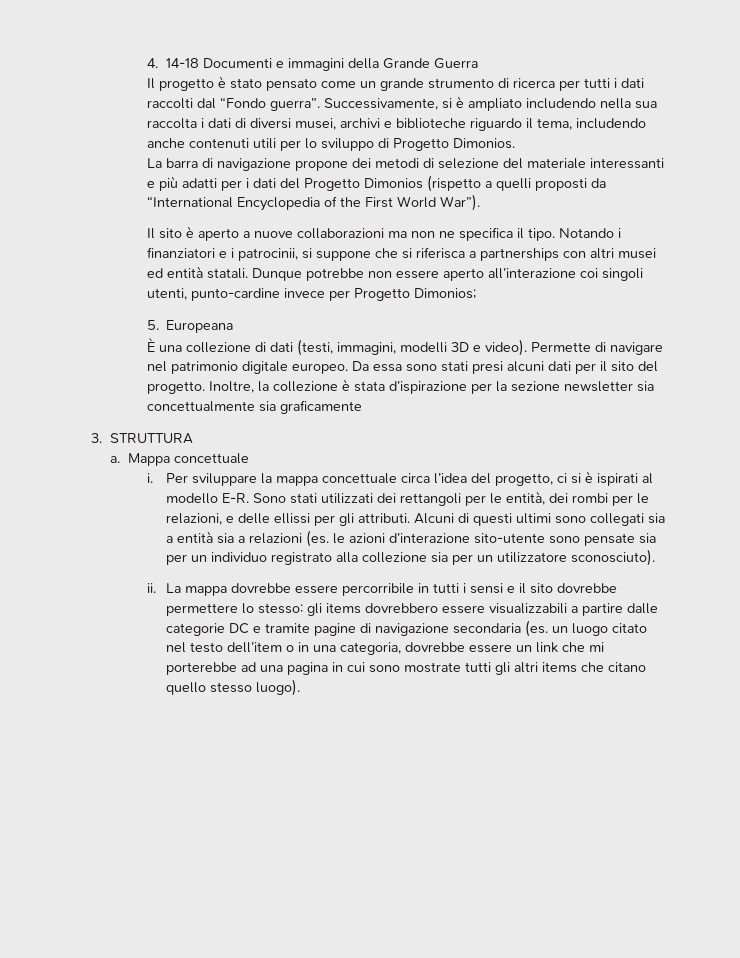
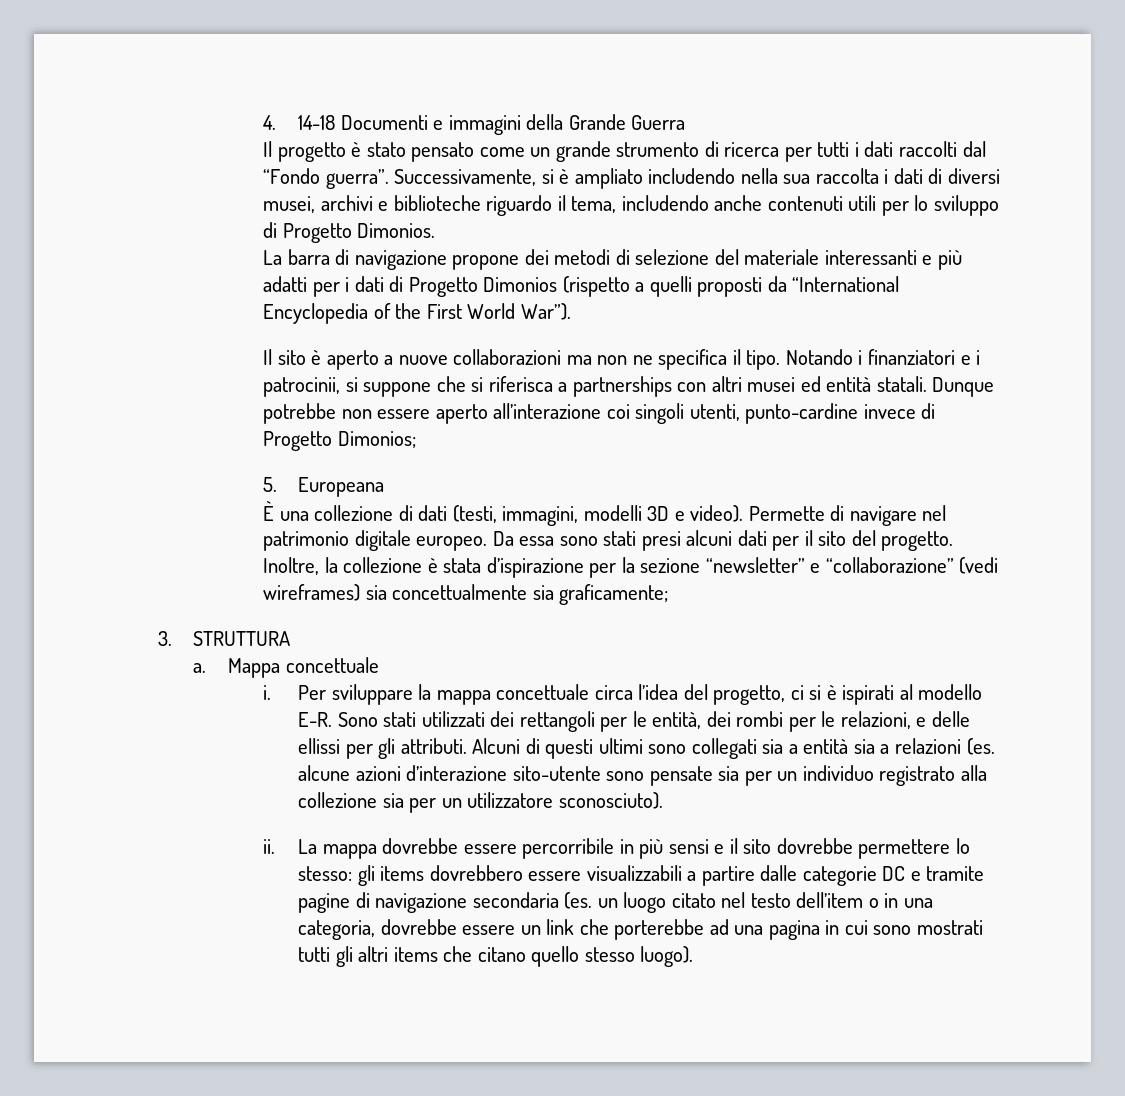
- La barra di navigazione propone dei metodi di selezione del materiale interessanti e più adatti per i dati del Progetto Dimonios (rispetto a quelli proposti da “International Encyclopedia of the First World War”).
+ La barra di navigazione propone dei metodi di selezione del materiale interessanti e più adatti per i dati di Progetto Dimonios (rispetto a quelli proposti da “International Encyclopedia of the First World War”).
- Dunque potrebbe non essere aperto all’interazione coi singoli utenti, punto-cardine invece per Progetto Dimonios;
+ Dunque potrebbe non essere aperto all’interazione coi singoli utenti, punto-cardine invece di Progetto Dimonios;
- Inoltre, la collezione è stata d’ispirazione per la sezione newsletter sia concettualmente sia graficamente
+ Inoltre, la collezione è stata d’ispirazione per la sezione “newsletter” e “collaborazione” (vedi wireframes) sia concettualmente sia graficamente;
- Alcuni di questi ultimi sono collegati sia a entità sia a relazioni (es. le azioni d’interazione sito-utente sono pensate sia per un individuo registrato alla collezione sia per un utilizzatore sconosciuto).
+ Alcuni di questi ultimi sono collegati sia a entità sia a relazioni (es. alcune azioni d’interazione sito-utente sono pensate sia per un individuo registrato alla collezione sia per un utilizzatore sconosciuto).
- La mappa dovrebbe essere percorribile in tutti i sensi e il sito dovrebbe permettere lo stesso:
+ La mappa dovrebbe essere percorribile in più sensi e il sito dovrebbe permettere lo stesso:
- gli items dovrebbero essere visualizzabili a partire dalle categorie DC e tramite pagine di navigazione secondaria (es. un luogo citato nel testo dell’item o in una categoria, dovrebbe essere un link che mi porterebbe ad una pagina in cui sono mostrate tutti gli altri items che citano quello stesso luogo).
+ gli items dovrebbero essere visualizzabili a partire dalle categorie DC e tramite pagine di navigazione secondaria (es. un luogo citato nel testo dell’item o in una categoria, dovrebbe essere un link che porterebbe ad una pagina in cui sono mostrati tutti gli altri items che citano quello stesso luogo).

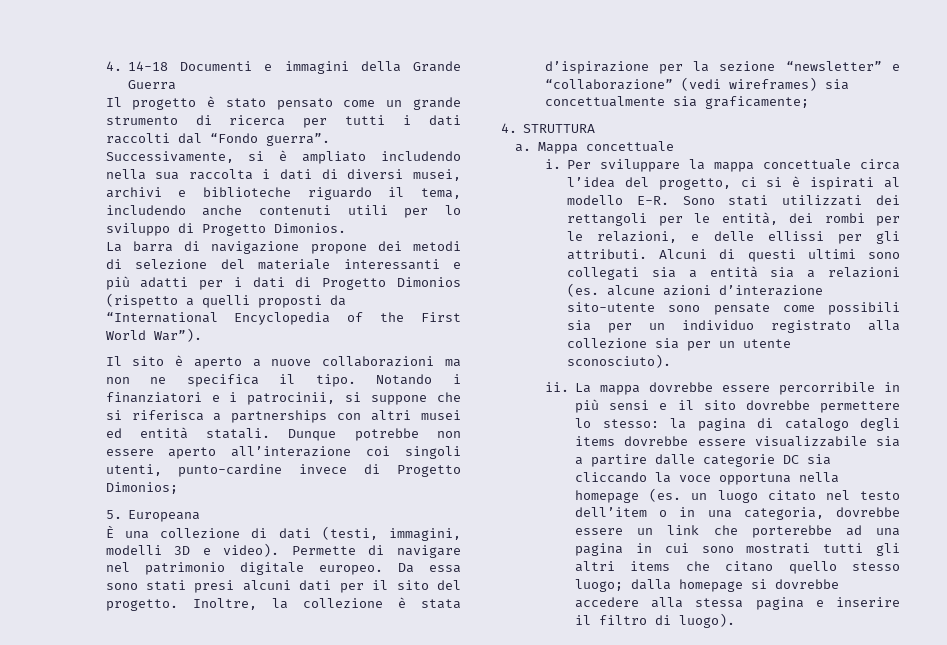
- 3. STRUTTURA
+ 4. STRUTTURA
- Alcuni di questi ultimi sono collegati sia a entità sia a relazioni (es. alcune azioni d’interazione sito-utente sono pensate sia per un individuo registrato alla collezione sia per un utilizzatore sconosciuto).
+ Alcuni di questi ultimi sono collegati sia a entità sia a relazioni (es. alcune azioni d’interazione sito-utente sono pensate come possibili sia per un individuo registrato alla collezione sia per un utente sconosciuto).
- La mappa dovrebbe essere percorribile in più sensi e il sito dovrebbe permettere lo stesso: gli items dovrebbero essere visualizzabili a partire dalle categorie DC e tramite pagine di navigazione secondaria (es. un luogo citato nel testo dell’item o in una categoria, dovrebbe essere un link che porterebbe ad una pagina in cui sono mostrati tutti gli altri items che citano quello stesso luogo).
+ La mappa dovrebbe essere percorribile in più sensi e il sito dovrebbe permettere lo stesso: la pagina di catalogo degli items dovrebbe essere visualizzabile sia a partire dalle categorie DC sia cliccando la voce opportuna nella homepage (es. un luogo citato nel testo dell’item o in una categoria, dovrebbe essere un link che porterebbe ad una pagina in cui sono mostrati tutti gli altri items che citano quello stesso luogo; dalla homepage si dovrebbe accedere alla stessa pagina e inserire il filtro di luogo).

